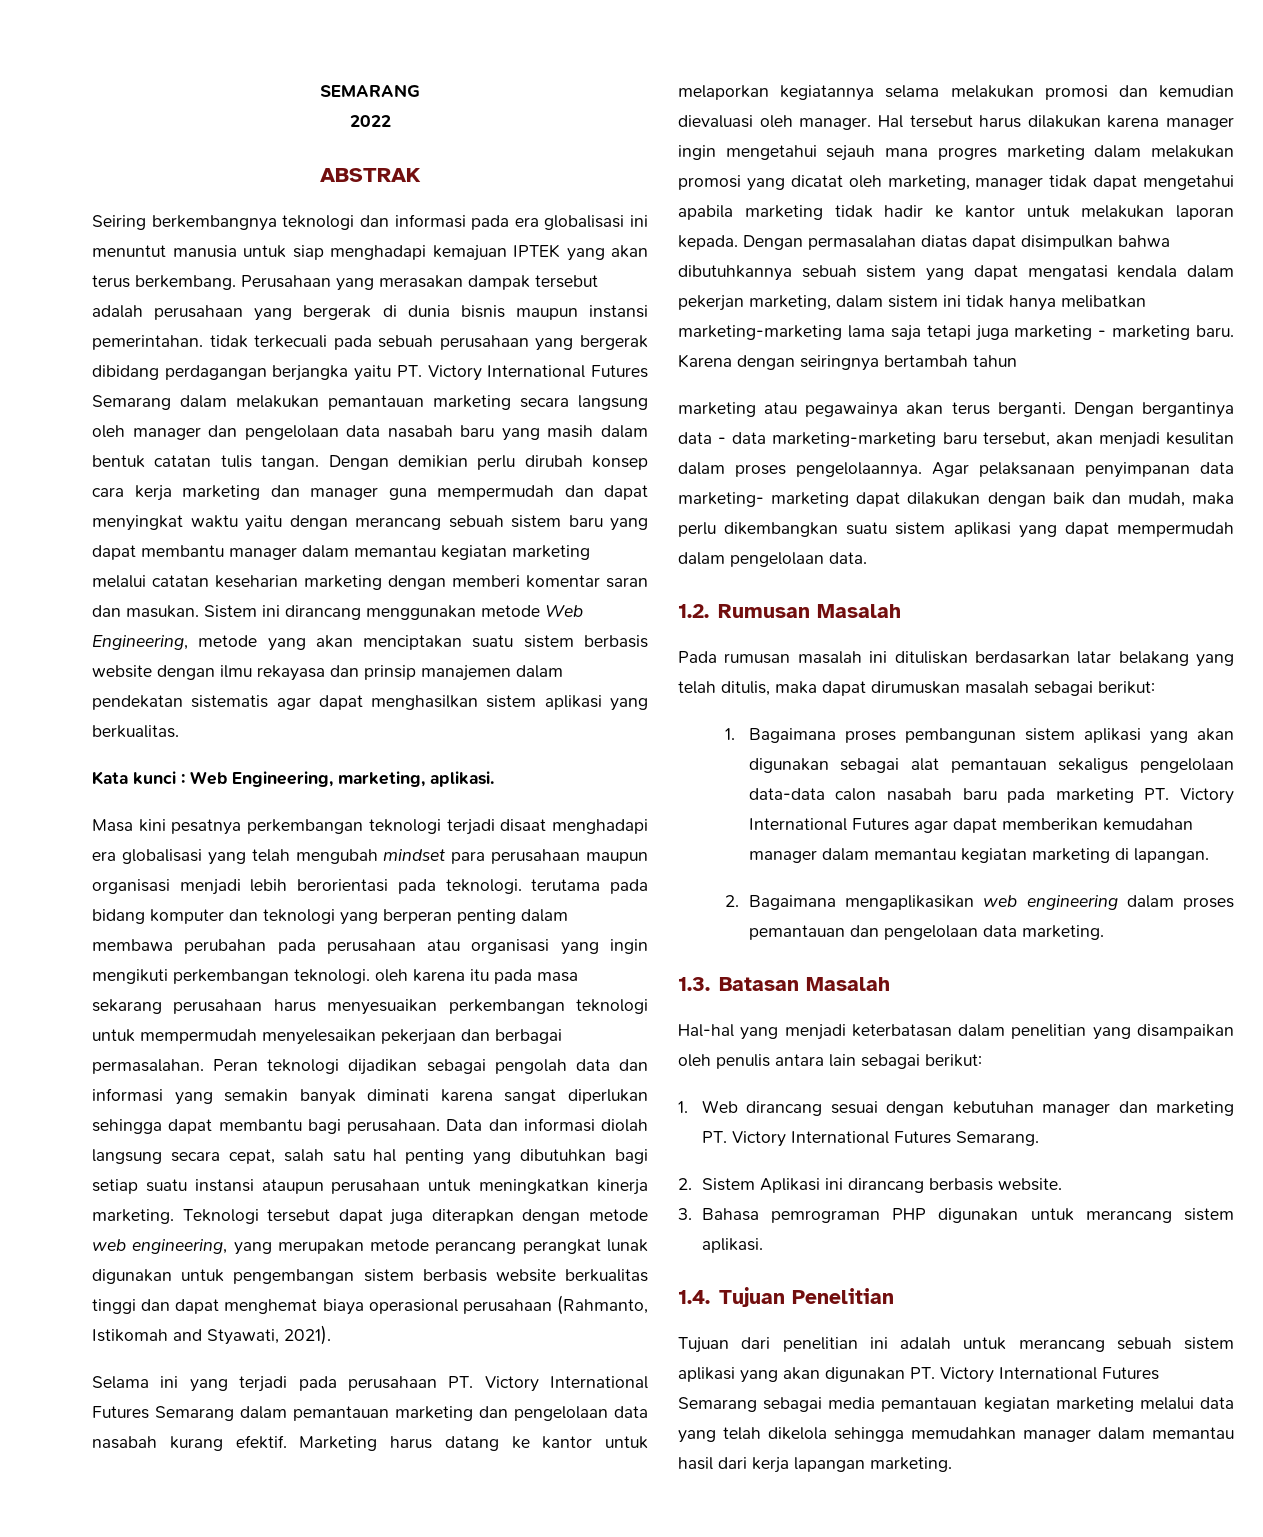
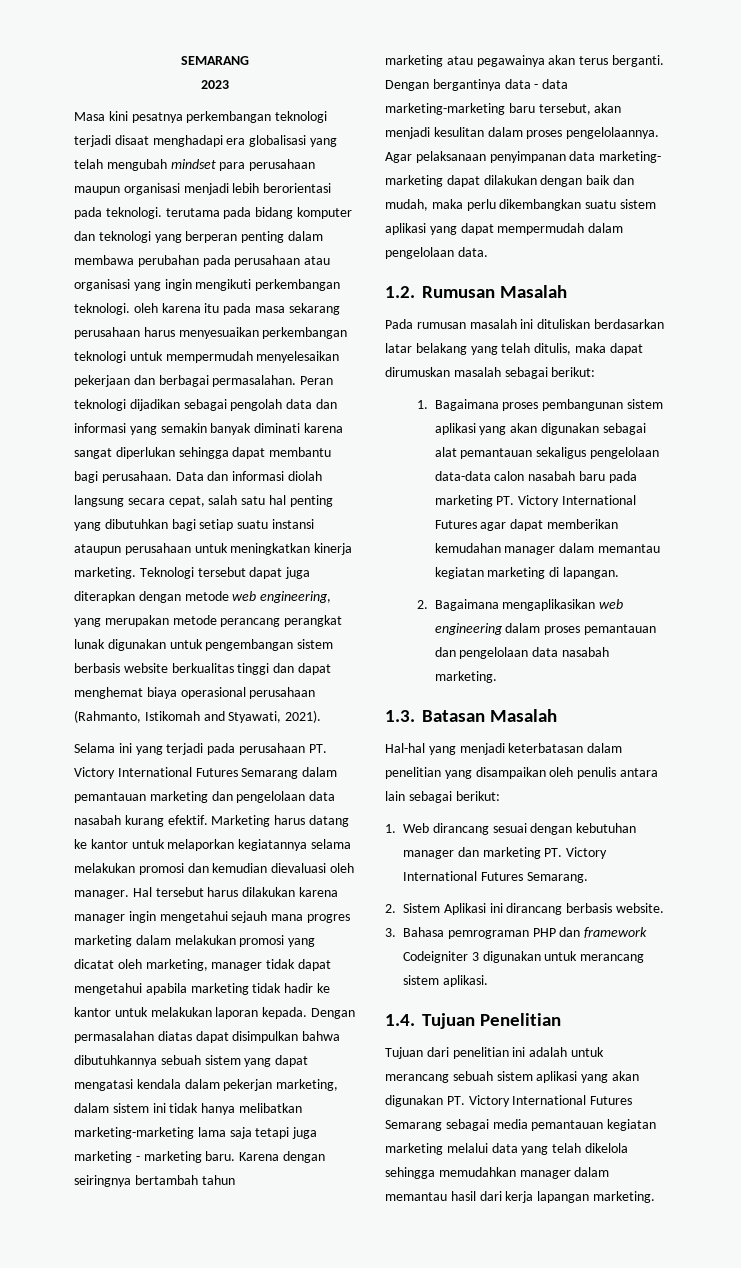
- 2022
- ABSTRAK
- Seiring berkembangnya teknologi dan informasi pada era globalisasi ini menuntut manusia untuk siap menghadapi kemajuan IPTEK yang akan terus berkembang. Perusahaan yang merasakan dampak tersebut adalah perusahaan yang bergerak di dunia bisnis maupun instansi pemerintahan. tidak terkecuali pada sebuah perusahaan yang bergerak dibidang perdagangan berjangka yaitu PT. Victory International Futures Semarang dalam melakukan pemantauan marketing secara langsung oleh manager dan pengelolaan data nasabah baru yang masih dalam bentuk catatan tulis tangan. Dengan demikian perlu dirubah konsep cara kerja marketing dan manager guna mempermudah dan dapat menyingkat waktu yaitu dengan merancang sebuah sistem baru yang dapat membantu manager dalam memantau kegiatan marketing melalui catatan keseharian marketing dengan memberi komentar saran dan masukan. Sistem ini dirancang menggunakan metode Web Engineering, metode yang akan menciptakan suatu sistem berbasis website dengan ilmu rekayasa dan prinsip manajemen dalam pendekatan sistematis agar dapat menghasilkan sistem aplikasi yang berkualitas.
- Kata kunci : Web Engineering, marketing, aplikasi.
+ 2023
- 2. Bagaimana mengaplikasikan web engineering dalam proses pemantauan dan pengelolaan data marketing.
+ 2. Bagaimana mengaplikasikan web engineering dalam proses pemantauan dan pengelolaan data nasabah marketing.
- 3. Bahasa pemrograman PHP digunakan untuk merancang sistem aplikasi.
+ 3. Bahasa pemrograman PHP dan framework Codeigniter 3 digunakan untuk merancang sistem aplikasi.

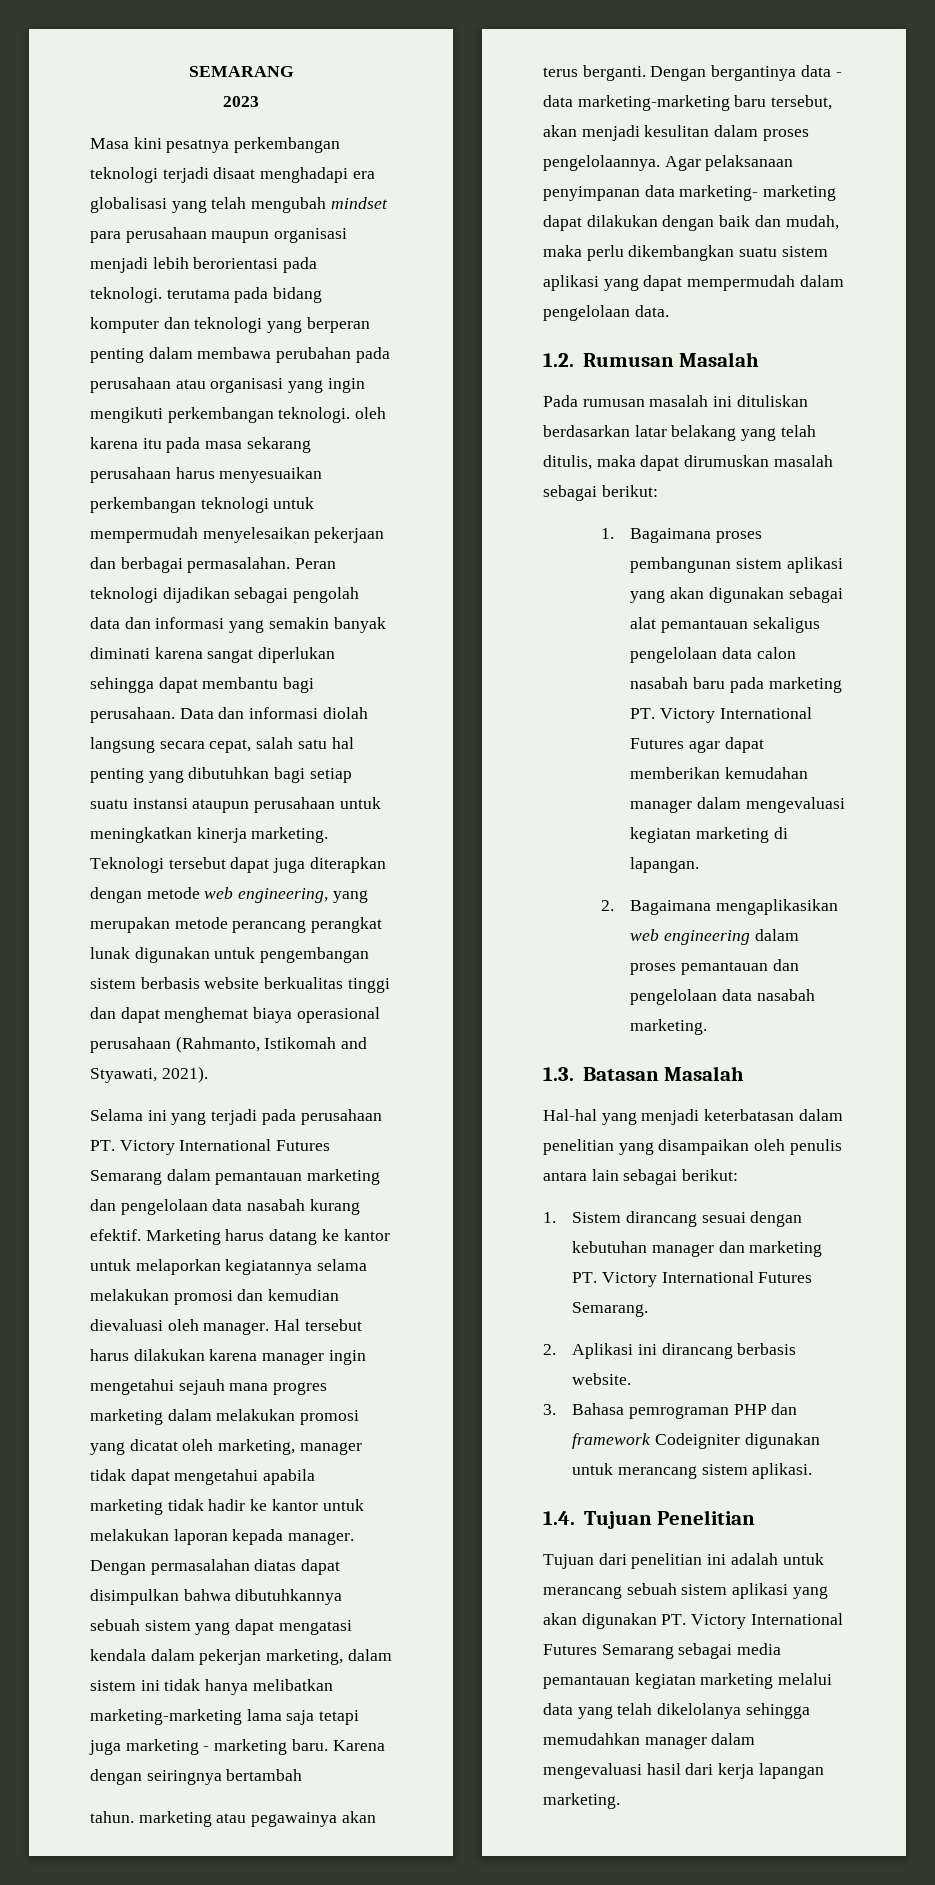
- Hal tersebut harus dilakukan karena manager ingin mengetahui sejauh mana progres marketing dalam melakukan promosi yang dicatat oleh marketing, manager tidak dapat mengetahui apabila marketing tidak hadir ke kantor untuk melakukan laporan kepada.
+ Hal tersebut harus dilakukan karena manager ingin mengetahui sejauh mana progres marketing dalam melakukan promosi yang dicatat oleh marketing, manager tidak dapat mengetahui apabila marketing tidak hadir ke kantor untuk melakukan laporan kepada manager.
- Karena dengan seiringnya bertambah tahun
- marketing atau pegawainya akan terus berganti.
+ Karena dengan seiringnya bertambah
+ tahun. marketing atau pegawainya akan terus berganti.
- 1. Bagaimana proses pembangunan sistem aplikasi yang akan digunakan sebagai alat pemantauan sekaligus pengelolaan data-data calon nasabah baru pada marketing PT. Victory International Futures agar dapat memberikan kemudahan manager dalam memantau kegiatan marketing di lapangan.
+ 1. Bagaimana proses pembangunan sistem aplikasi yang akan digunakan sebagai alat pemantauan sekaligus pengelolaan data calon nasabah baru pada marketing PT. Victory International Futures agar dapat memberikan kemudahan manager dalam mengevaluasi kegiatan marketing di lapangan.
- 1. Web dirancang sesuai dengan kebutuhan manager dan marketing PT. Victory International Futures Semarang.
+ 1. Sistem dirancang sesuai dengan kebutuhan manager dan marketing PT. Victory International Futures Semarang.
- 2. Sistem Aplikasi ini dirancang berbasis website.
+ 2. Aplikasi ini dirancang berbasis website.
- 3. Bahasa pemrograman PHP dan framework Codeigniter 3 digunakan untuk merancang sistem aplikasi.
+ 3. Bahasa pemrograman PHP dan framework Codeigniter digunakan untuk merancang sistem aplikasi.
- Tujuan dari penelitian ini adalah untuk merancang sebuah sistem aplikasi yang akan digunakan PT. Victory International Futures Semarang sebagai media pemantauan kegiatan marketing melalui data yang telah dikelola sehingga memudahkan manager dalam memantau hasil dari kerja lapangan marketing.
+ Tujuan dari penelitian ini adalah untuk merancang sebuah sistem aplikasi yang akan digunakan PT. Victory International Futures Semarang sebagai media pemantauan kegiatan marketing melalui data yang telah dikelolanya sehingga memudahkan manager dalam mengevaluasi hasil dari kerja lapangan marketing.

